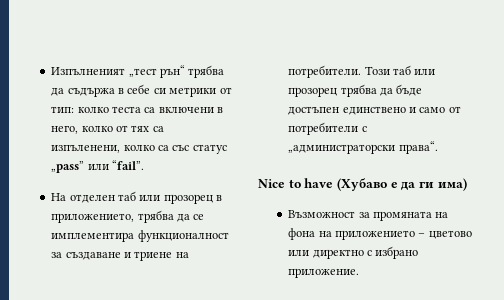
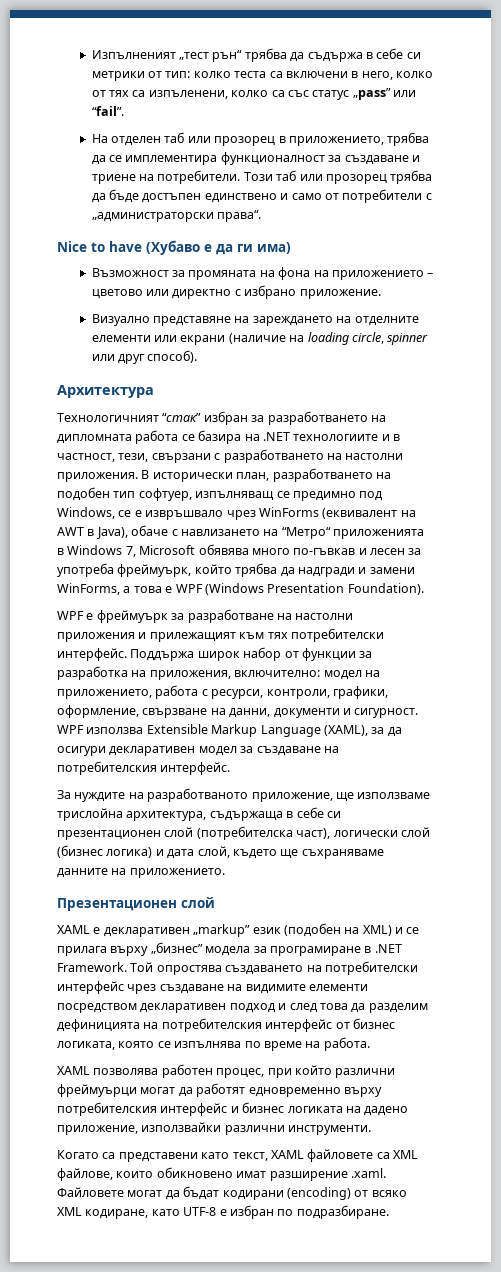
+ Визуално представяне на зареждането на отделните елементи или екрани (наличие на loading circle, spinner или друг способ).
+ Архитектура
+ Технологичният “стак” избран за разработването на дипломната работа се базира на .NET технологиите и в частност, тези, свързани с разработването на настолни приложения. В исторически план, разработването на подобен тип софтуер, изпълняващ се предимно под Windows, се е извръшвало чрез WinForms (еквивалент на AWT в Java), обаче с навлизането на “Метро“ приложенията в Windows 7, Microsoft обявява много по-гъвкав и лесен за употреба фреймуърк, който трябва да надгради и замени WinForms, а това е WPF (Windows Presentation Foundation).
+ WPF е фреймуърк за разработване на настолни приложения и прилежащият към тях потребителски интерфейс. Поддържа широк набор от функции за разработка на приложения, включително: модел на приложението, работа с ресурси, контроли, графики, оформление, свързване на данни, документи и сигурност. WPF използва Extensible Markup Language (XAML), за да осигури декларативен модел за създаване на потребителския интерфейс.
+ За нуждите на разработваното приложение, ще използваме трислойна архитектура, съдържаща в себе си презентационен слой (потребителска част), логически слой (бизнес логика) и дата слой, където ще съхраняваме данните на приложението.
+ Презентационен слой
+ XAML е декларативен „markup” език (подобен на XML) и се прилага върху „бизнес” модела за програмиране в .NET Framework. Той опростява създаването на потребителски интерфейс чрез създаване на видимите елементи посредством декларативен подход и след това да разделим дефиницията на потребителския интерфейс от бизнес логиката, която се изпълнява по време на работа.
+ XAML позволява работен процес, при който различни фреймуърци могат да работят едновременно върху потребителския интерфейс и бизнес логиката на дадено приложение, използвайки различни инструменти.
+ Когато са представени като текст, XAML файловете са XML файлове, които обикновено имат разширение .xaml. Файловете могат да бъдат кодирани (encoding) от всяко XML кодиране, като UTF-8 е избран по подразбиране.

